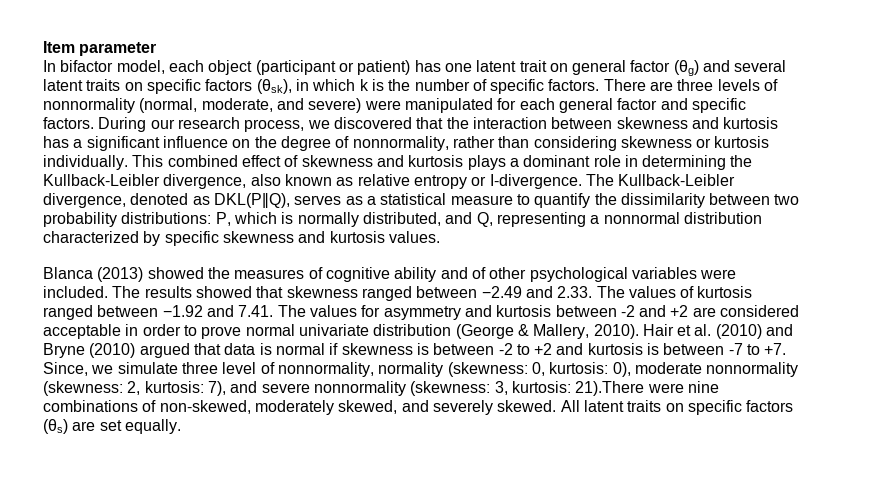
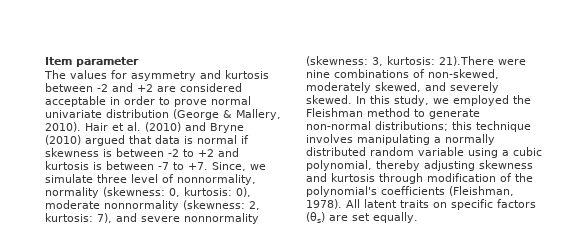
- In bifactor model, each object (participant or patient) has one latent trait on general factor (θg) and several latent traits on specific factors (θsk), in which k is the number of specific factors. There are three levels of nonnormality (normal, moderate, and severe) were manipulated for each general factor and specific factors. During our research process, we discovered that the interaction between skewness and kurtosis has a significant influence on the degree of nonnormality, rather than considering skewness or kurtosis individually. This combined effect of skewness and kurtosis plays a dominant role in determining the Kullback-Leibler divergence, also known as relative entropy or I-divergence. The Kullback-Leibler divergence, denoted as DKL(P‖Q), serves as a statistical measure to quantify the dissimilarity between two probability distributions: P, which is normally distributed, and Q, representing a nonnormal distribution characterized by specific skewness and kurtosis values.
- Blanca (2013) showed the measures of cognitive ability and of other psychological variables were included. The results showed that skewness ranged between −2.49 and 2.33. The values of kurtosis ranged between −1.92 and 7.41. The values for asymmetry and kurtosis between -2 and +2 are considered acceptable in order to prove normal univariate distribution (George & Mallery, 2010).
+ The values for asymmetry and kurtosis between -2 and +2 are considered acceptable in order to prove normal univariate distribution (George & Mallery, 2010).
+ In this study, we employed the Fleishman method to generate non-normal distributions; this technique involves manipulating a normally distributed random variable using a cubic polynomial, thereby adjusting skewness and kurtosis through modification of the polynomial's coefficients (Fleishman, 1978).

